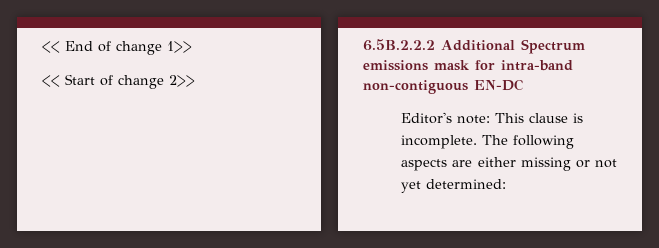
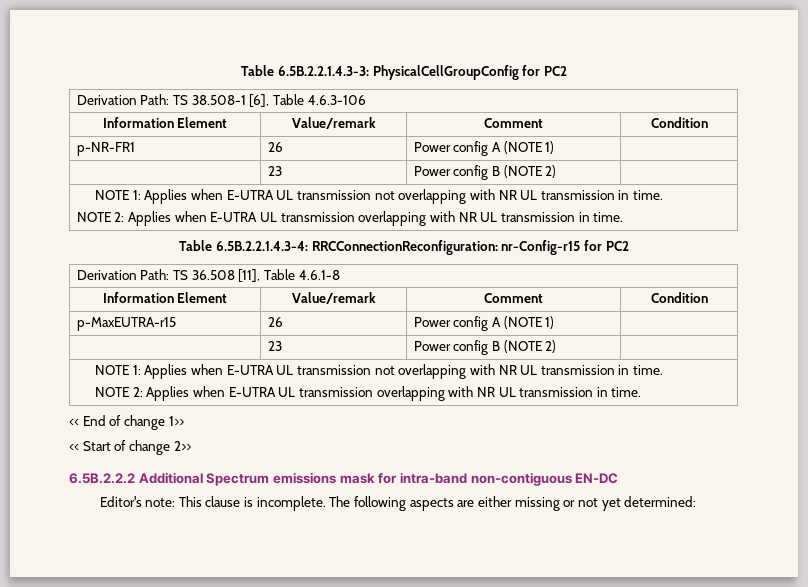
+ Table 6.5B.2.2.1.4.3-3: PhysicalCellGroupConfig for PC2
+ Derivation Path: TS 38.508-1 [6], Table 4.6.3-106
+ Information Element | Value/remark | Comment | Condition
+ p-NR-FR1 | 26 | Power config A (NOTE 1) |
+ | 23 | Power config B (NOTE 2) |
+ NOTE 1: Applies when E-UTRA UL transmission not overlapping with NR UL transmission in time.
+ NOTE 2: Applies when E-UTRA UL transmission overlapping with NR UL transmission in time.
+ Table 6.5B.2.2.1.4.3-4: RRCConnectionReconfiguration: nr-Config-r15 for PC2
+ Derivation Path: TS 36.508 [11], Table 4.6.1-8
+ Information Element | Value/remark | Comment | Condition
+ p-MaxEUTRA-r15 | 26 | Power config A (NOTE 1) |
+ | 23 | Power config B (NOTE 2) |
+ NOTE 1: Applies when E-UTRA UL transmission not overlapping with NR UL transmission in time.
+ NOTE 2: Applies when E-UTRA UL transmission overlapping with NR UL transmission in time.

